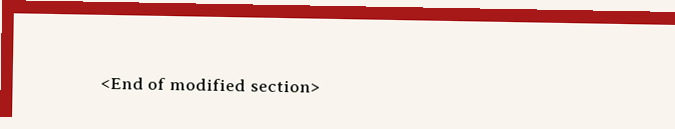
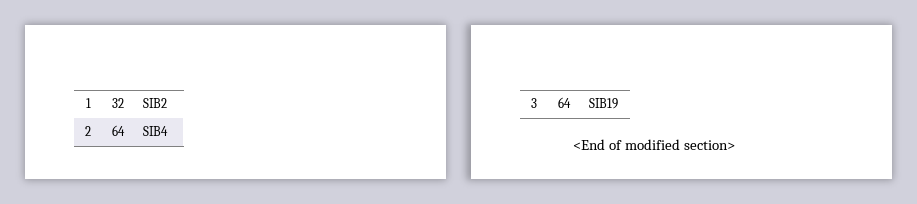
+ 1 | 32 | SIB2
+ 2 | 64 | SIB4
+ 3 | 64 | SIB19

